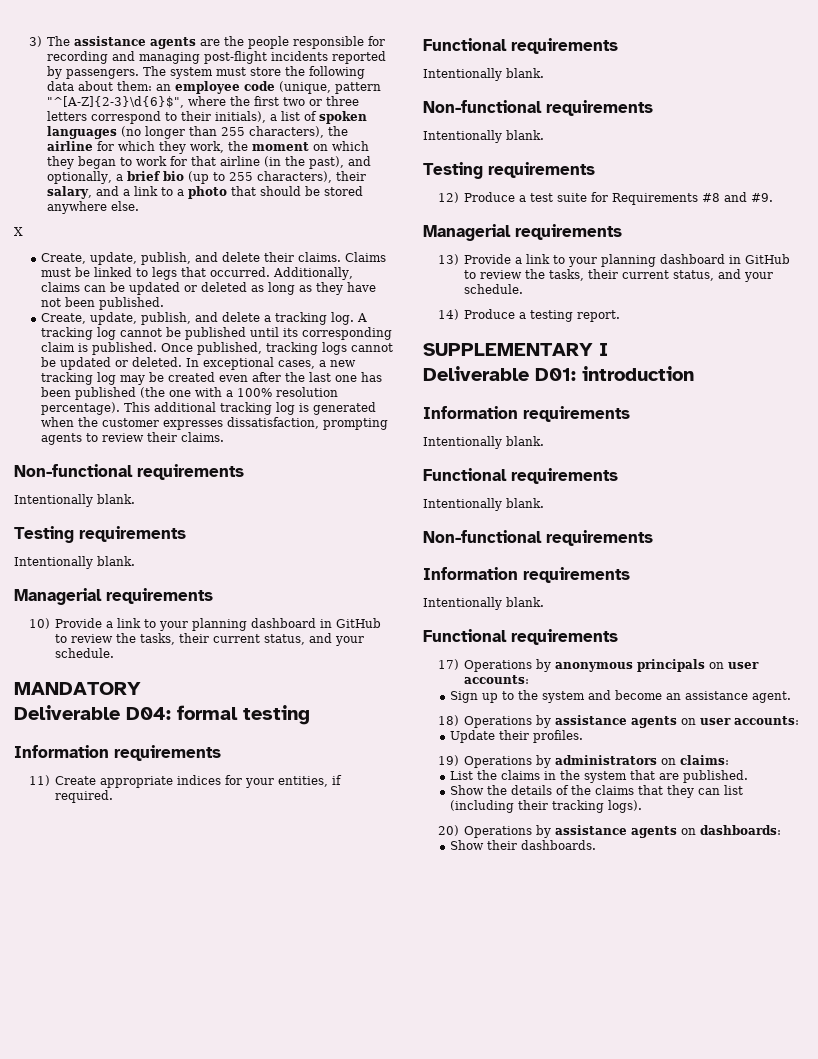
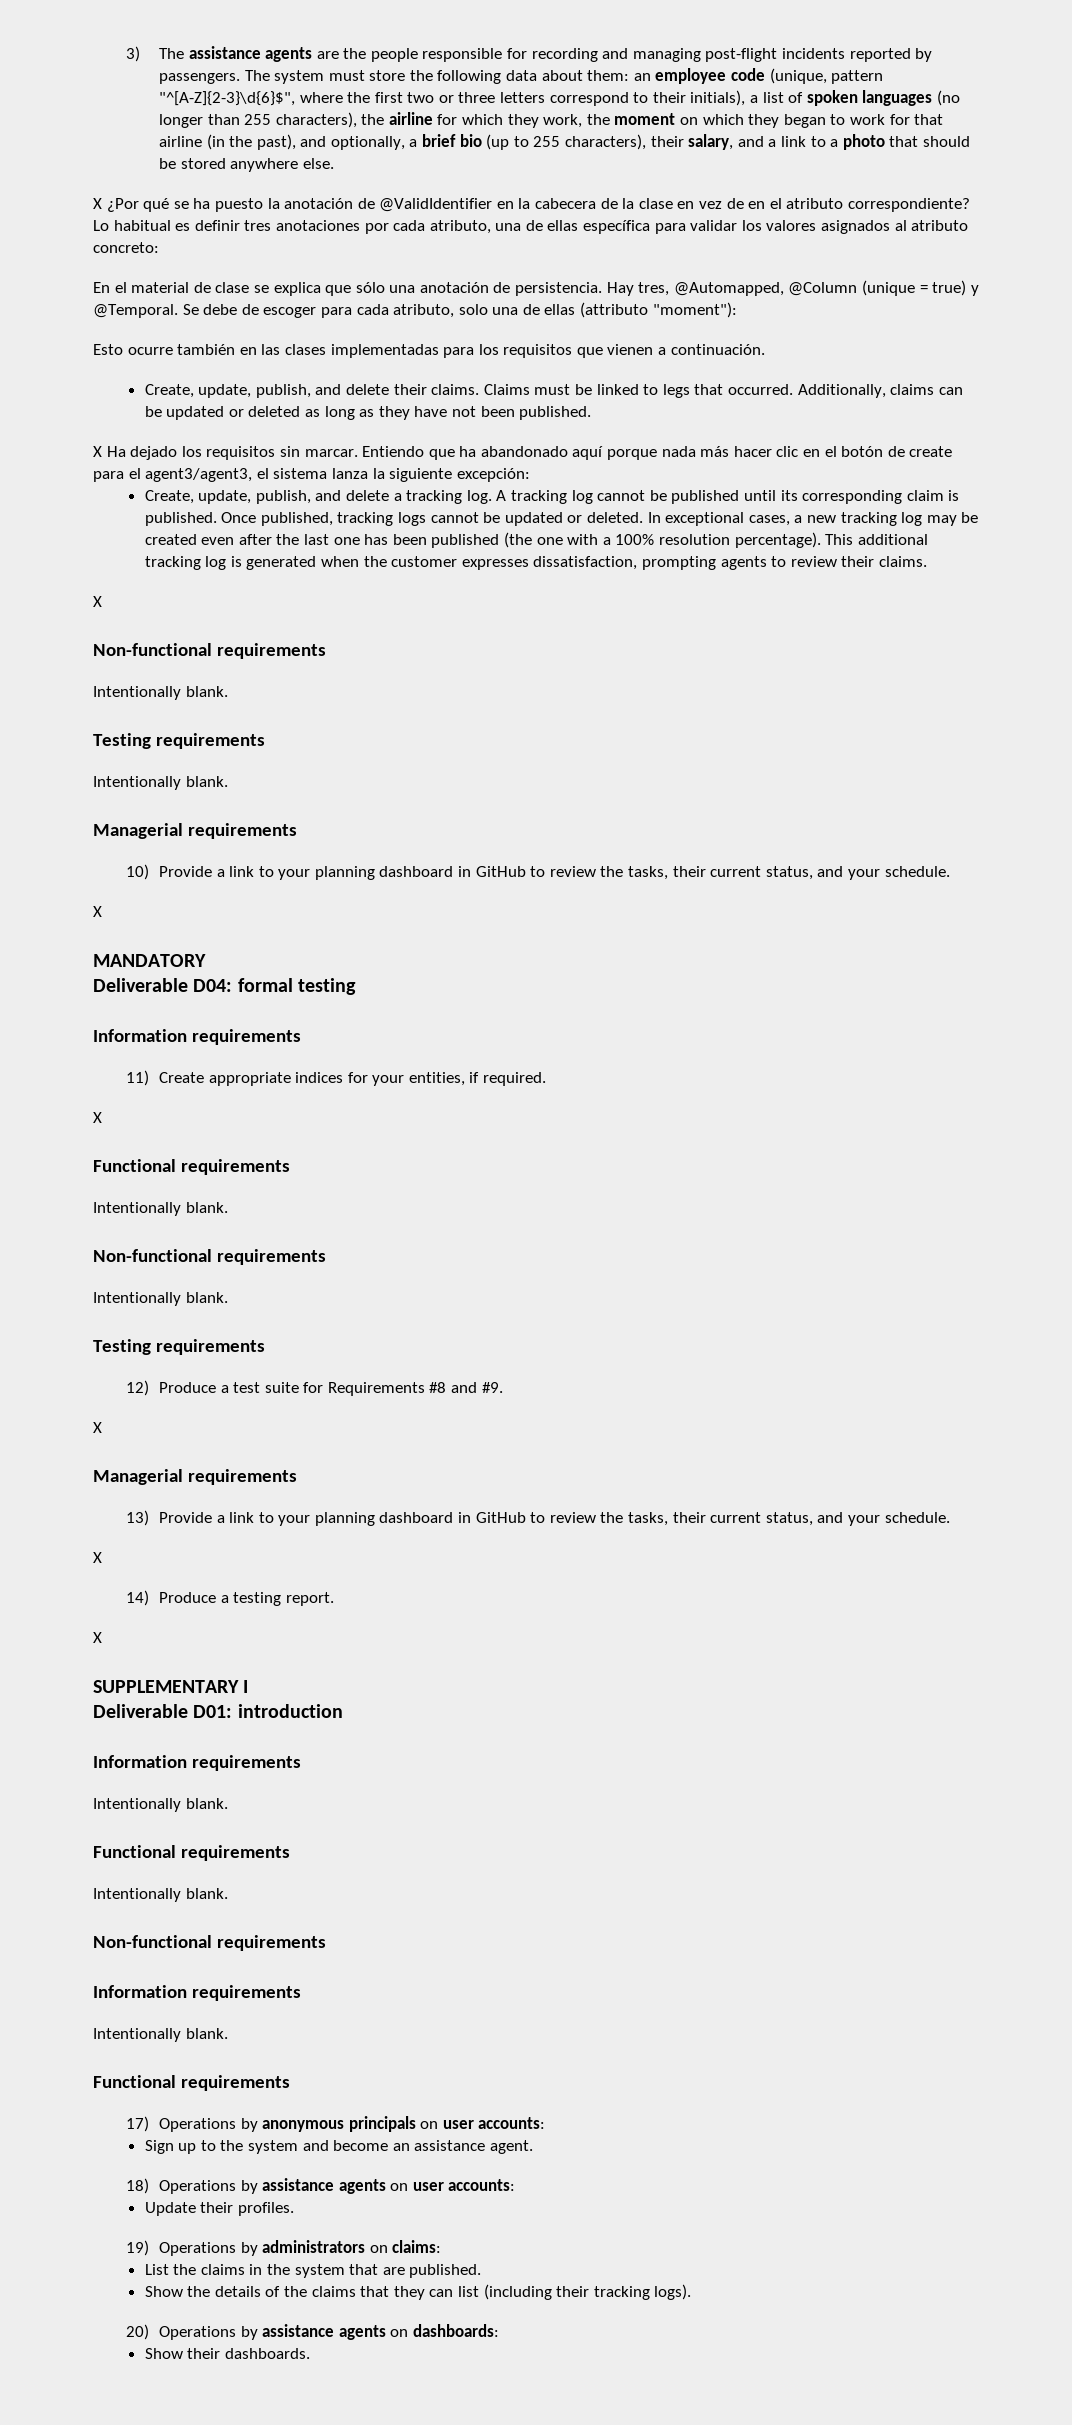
- X
+ X ¿Por qué se ha puesto la anotación de @ValidIdentifier en la cabecera de la clase en vez de en el atributo correspondiente? Lo habitual es definir tres anotaciones por cada atributo, una de ellas específica para validar los valores asignados al atributo concreto:
+ En el material de clase se explica que sólo una anotación de persistencia. Hay tres, @Automapped, @Column (unique = true) y @Temporal. Se debe de escoger para cada atributo, solo una de ellas (attributo "moment"):
+ Esto ocurre también en las clases implementadas para los requisitos que vienen a continuación.
+ X Ha dejado los requisitos sin marcar. Entiendo que ha abandonado aquí porque nada más hacer clic en el botón de create para el agent3/agent3, el sistema lanza la siguiente excepción:
  This additional tracking log is generated when the customer expresses dissatisfaction, prompting agents to review their claims.
+ X
  10) Provide a link to your planning dashboard in GitHub to review the tasks, their current status, and your schedule.
+ X
  11) Create appropriate indices for your entities, if required.
+ X
  12) Produce a test suite for Requirements #8 and #9.
+ X
  13) Provide a link to your planning dashboard in GitHub to review the tasks, their current status, and your schedule.
+ X
  14) Produce a testing report.
+ X

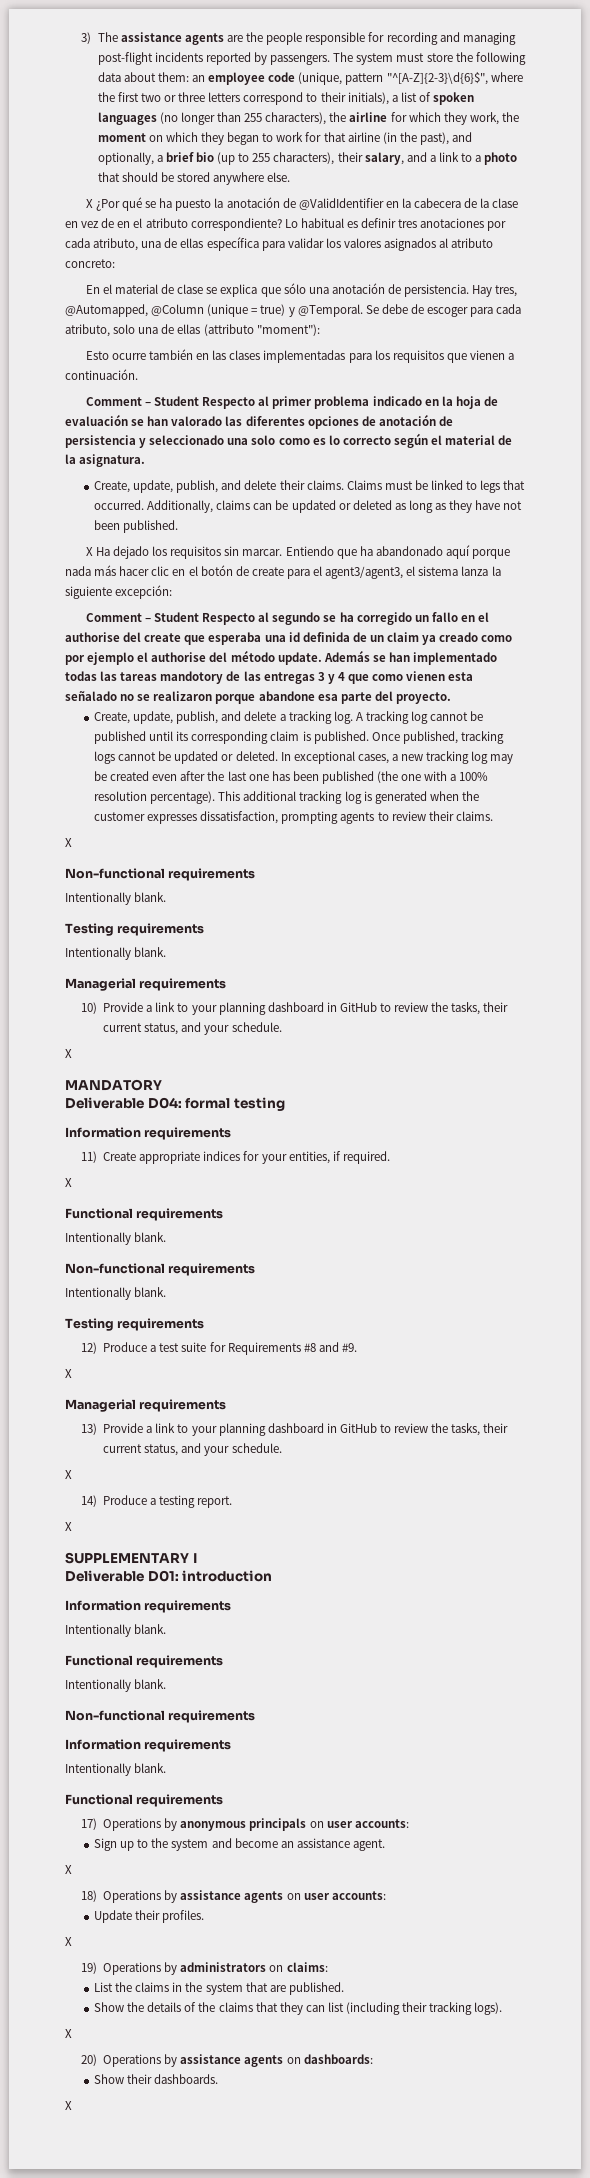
+ Comment – Student Respecto al primer problema indicado en la hoja de evaluación se han valorado las diferentes opciones de anotación de persistencia y seleccionado una solo como es lo correcto según el material de la asignatura.
+ Comment – Student Respecto al segundo se ha corregido un fallo en el authorise del create que esperaba una id definida de un claim ya creado como por ejemplo el authorise del método update. Además se han implementado todas las tareas mandotory de las entregas 3 y 4 que como vienen esta señalado no se realizaron porque abandone esa parte del proyecto.
  Sign up to the system and become an assistance agent.
+ X
  Update their profiles.
+ X
  Show the details of the claims that they can list (including their tracking logs).
+ X
  Show their dashboards.
+ X

